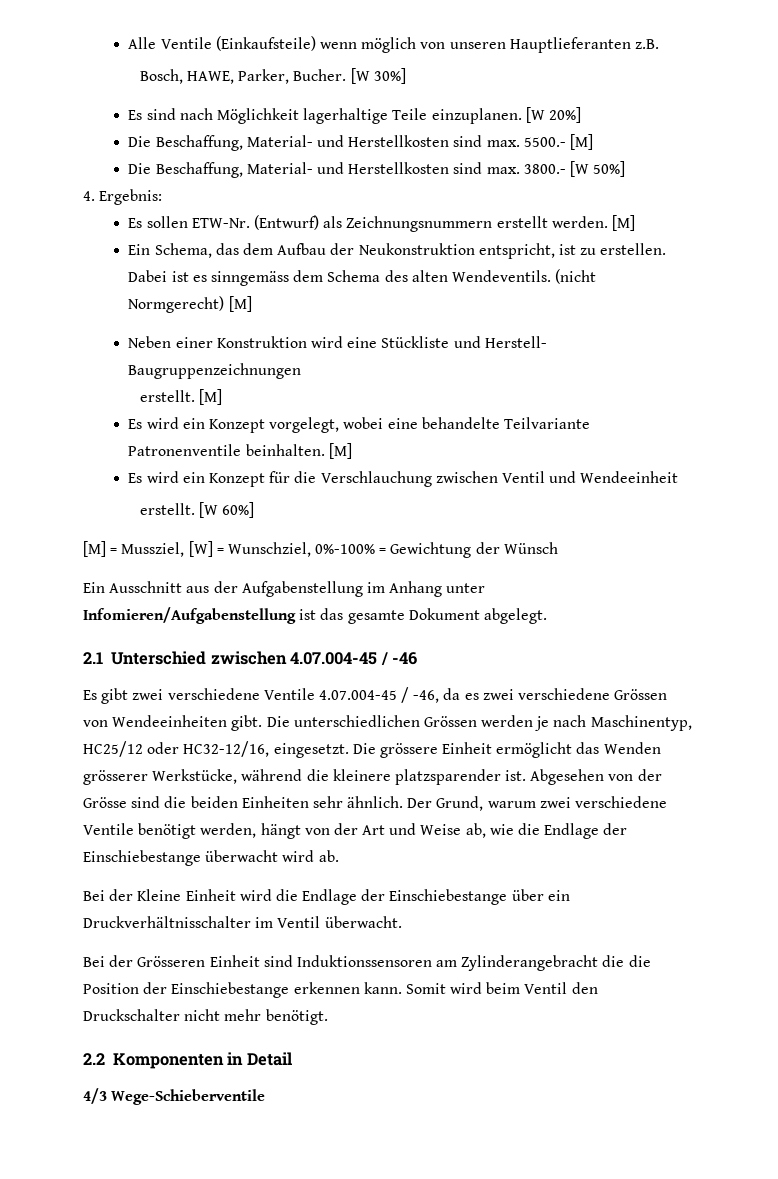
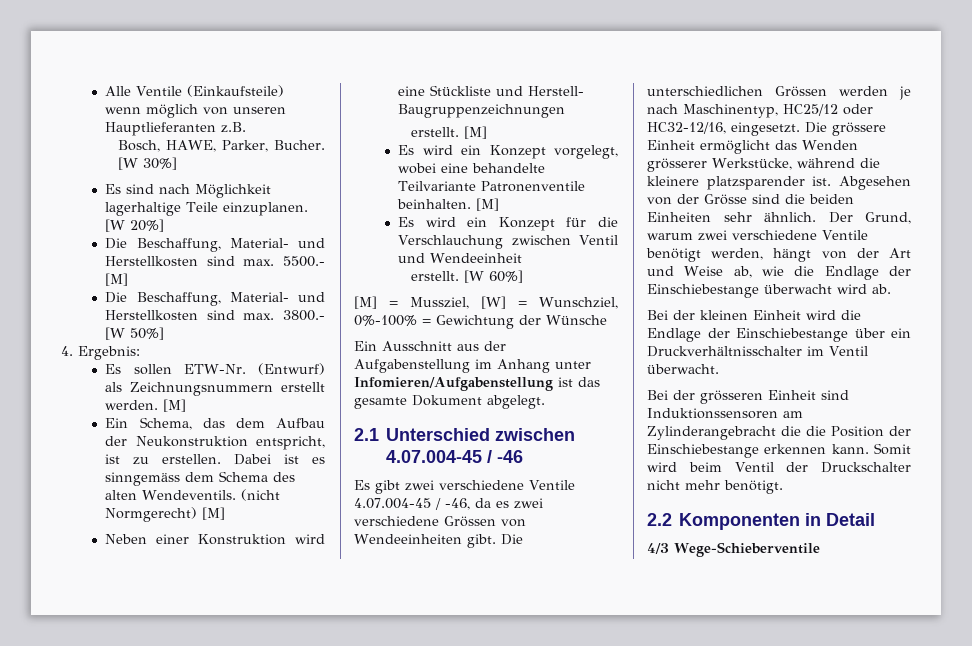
- [M] = Mussziel, [W] = Wunschziel, 0%-100% = Gewichtung der Wünsch
+ [M] = Mussziel, [W] = Wunschziel, 0%-100% = Gewichtung der Wünsche
- Bei der Kleine Einheit wird die Endlage der Einschiebestange über ein Druckverhältnisschalter im Ventil überwacht.
+ Bei der kleinen Einheit wird die Endlage der Einschiebestange über ein Druckverhältnisschalter im Ventil überwacht.
- Bei der Grösseren Einheit sind Induktionssensoren am Zylinderangebracht die die Position der Einschiebestange erkennen kann.
+ Bei der grösseren Einheit sind Induktionssensoren am Zylinderangebracht die die Position der Einschiebestange erkennen kann.
- Somit wird beim Ventil den Druckschalter nicht mehr benötigt.
+ Somit wird beim Ventil der Druckschalter nicht mehr benötigt.

